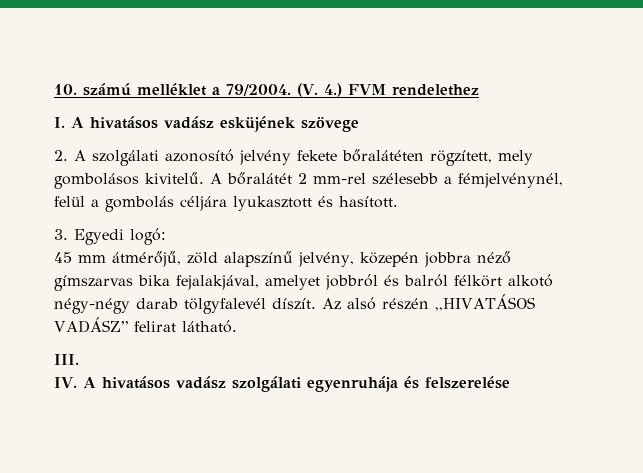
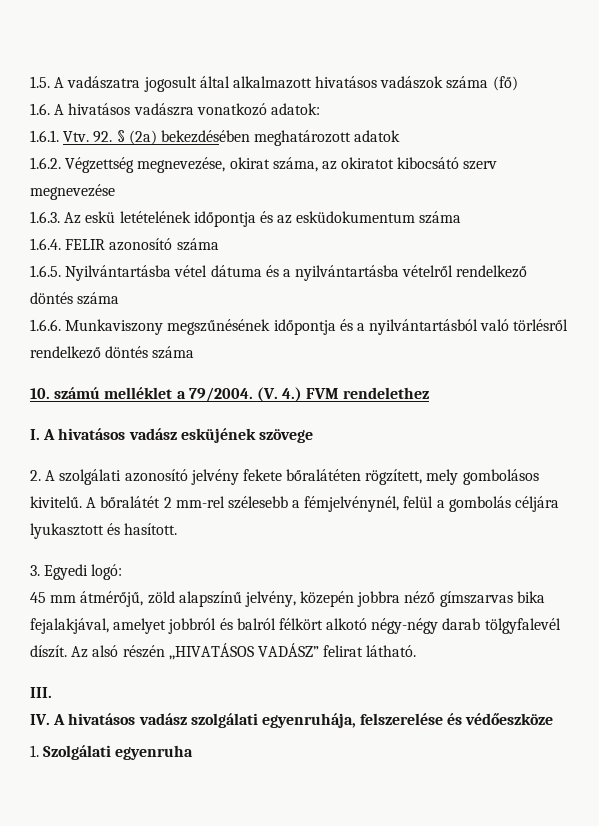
+ 1.5. A vadászatra jogosult által alkalmazott hivatásos vadászok száma (fő)
+ 1.6. A hivatásos vadászra vonatkozó adatok:
+ 1.6.1. Vtv. 92. § (2a) bekezdésében meghatározott adatok
+ 1.6.2. Végzettség megnevezése, okirat száma, az okiratot kibocsátó szerv megnevezése
+ 1.6.3. Az eskü letételének időpontja és az esküdokumentum száma
+ 1.6.4. FELIR azonosító száma
+ 1.6.5. Nyilvántartásba vétel dátuma és a nyilvántartásba vételről rendelkező döntés száma
+ 1.6.6. Munkaviszony megszűnésének időpontja és a nyilvántartásból való törlésről rendelkező döntés száma
- IV. A hivatásos vadász szolgálati egyenruhája és felszerelése
+ IV. A hivatásos vadász szolgálati egyenruhája, felszerelése és védőeszköze
+ 1. Szolgálati egyenruha

